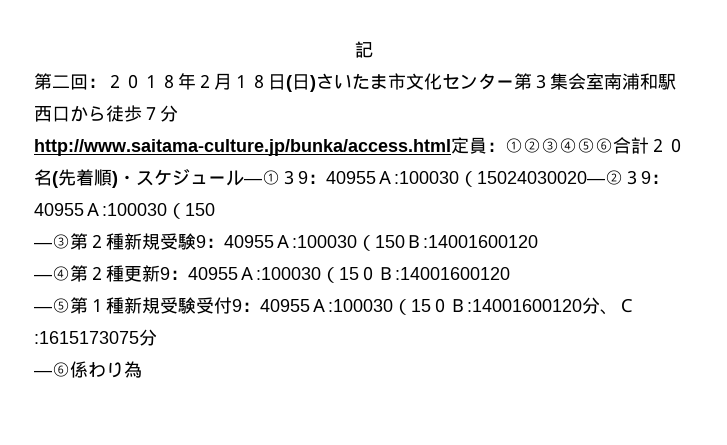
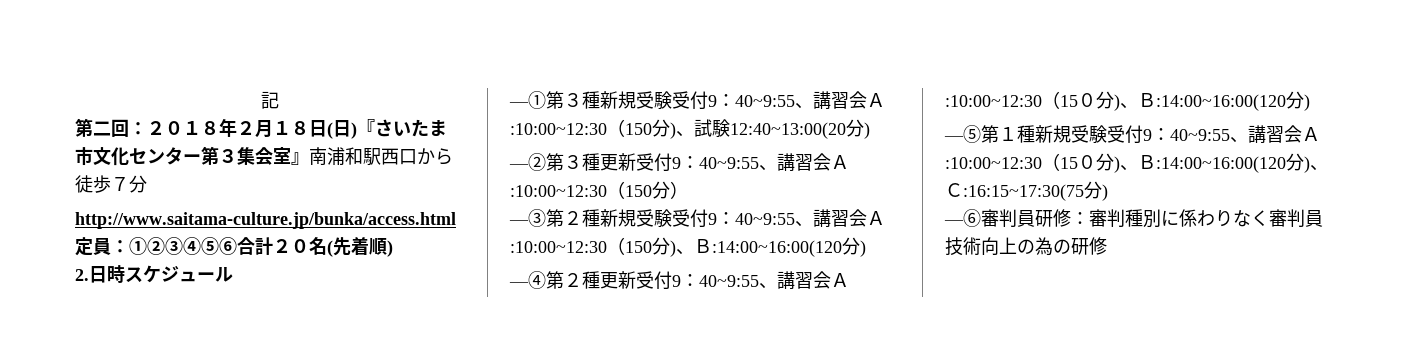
- 第二回：２０１８年２月１８日(日)さいたま市文化センター第３集会室南浦和駅西口から徒歩７分
+ 第二回：２０１８年２月１８日(日)『さいたま市文化センター第３集会室』南浦和駅西口から徒歩７分
- http://www.saitama-culture.jp/bunka/access.html定員：①②③④⑤⑥合計２０名(先着順)・スケジュール―①３9：40955Ａ:100030（15024030020―②３9：40955Ａ:100030（150
+ http://www.saitama-culture.jp/bunka/access.html定員：①②③④⑤⑥合計２０名(先着順)
+ 2.日時スケジュール
+ ―①第３種新規受験受付9：40~9:55、講習会Ａ:10:00~12:30（150分)、試験12:40~13:00(20分)
+ ―②第３種更新受付9：40~9:55、講習会Ａ:10:00~12:30（150分）
- ―③第２種新規受験9：40955Ａ:100030（150Ｂ:14001600120
- ―④第２種更新9：40955Ａ:100030（15０Ｂ:14001600120
+ ―③第２種新規受験受付9：40~9:55、講習会Ａ:10:00~12:30（150分)、Ｂ:14:00~16:00(120分)
+ ―④第２種更新受付9：40~9:55、講習会Ａ:10:00~12:30（15０分)、Ｂ:14:00~16:00(120分)
- ―⑤第１種新規受験受付9：40955Ａ:100030（15０Ｂ:14001600120分、Ｃ:1615173075分
+ ―⑤第１種新規受験受付9：40~9:55、講習会Ａ:10:00~12:30（15０分)、Ｂ:14:00~16:00(120分)、Ｃ:16:15~17:30(75分)
- ―⑥係わり為
+ ―⑥審判員研修：審判種別に係わりなく審判員技術向上の為の研修

